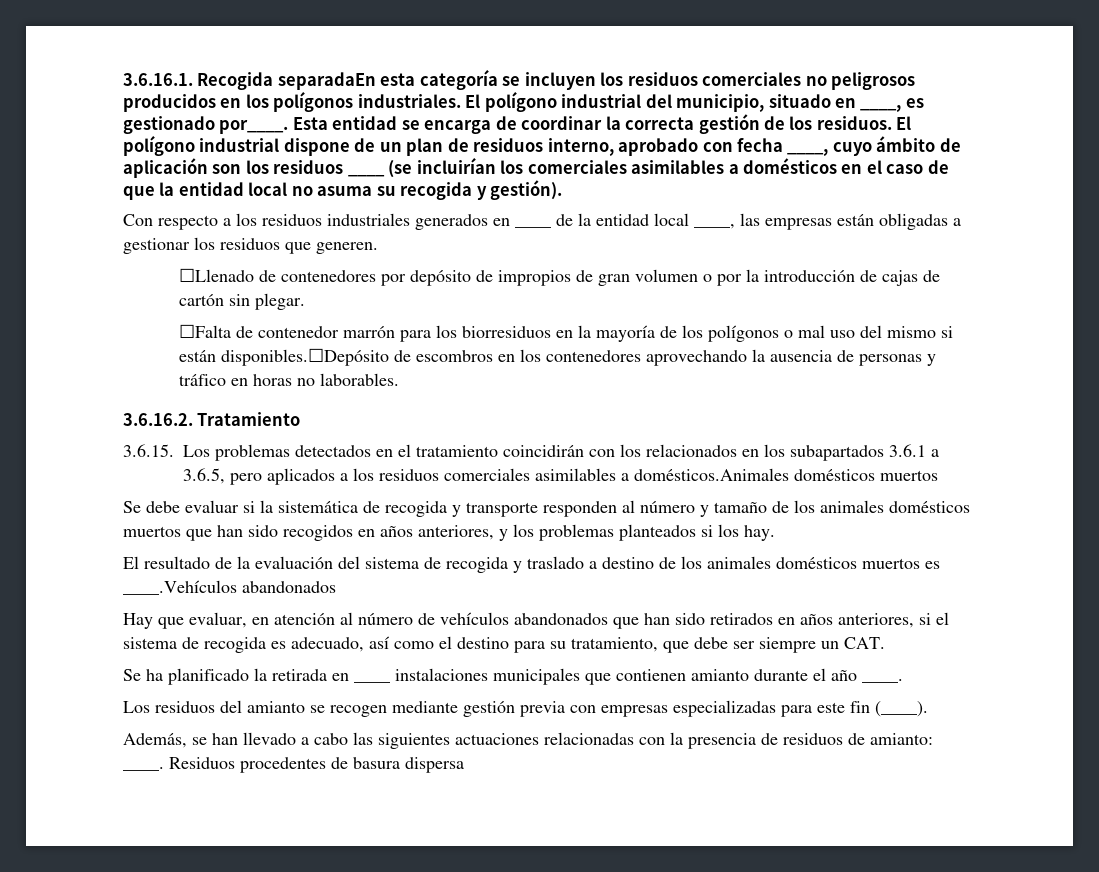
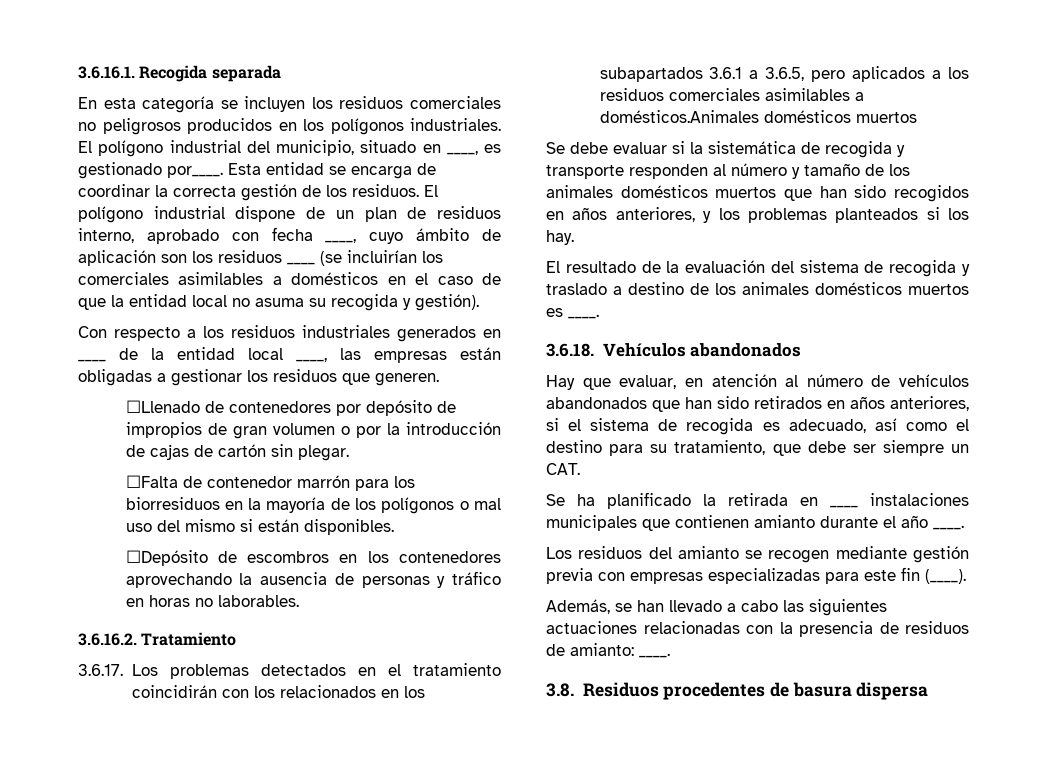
- 3.6.16.1. Recogida separadaEn esta categoría se incluyen los residuos comerciales no peligrosos producidos en los polígonos industriales.
+ 3.6.16.1. Recogida separada
+ En esta categoría se incluyen los residuos comerciales no peligrosos producidos en los polígonos industriales.
- ☐Falta de contenedor marrón para los biorresiduos en la mayoría de los polígonos o mal uso del mismo si están disponibles.☐Depósito de escombros en los contenedores aprovechando la ausencia de personas y tráfico en horas no laborables.
+ ☐Falta de contenedor marrón para los biorresiduos en la mayoría de los polígonos o mal uso del mismo si están disponibles.
+ ☐Depósito de escombros en los contenedores aprovechando la ausencia de personas y tráfico en horas no laborables.
- 3.6.15. Los problemas detectados en el tratamiento coincidirán con los relacionados en los subapartados 3.6.1 a 3.6.5, pero aplicados a los residuos comerciales asimilables a domésticos.Animales domésticos muertos
+ 3.6.17. Los problemas detectados en el tratamiento coincidirán con los relacionados en los subapartados 3.6.1 a 3.6.5, pero aplicados a los residuos comerciales asimilables a domésticos.Animales domésticos muertos
- El resultado de la evaluación del sistema de recogida y traslado a destino de los animales domésticos muertos es ____.Vehículos abandonados
+ El resultado de la evaluación del sistema de recogida y traslado a destino de los animales domésticos muertos es ____.
+ 3.6.18. Vehículos abandonados
- Además, se han llevado a cabo las siguientes actuaciones relacionadas con la presencia de residuos de amianto: ____. Residuos procedentes de basura dispersa
+ Además, se han llevado a cabo las siguientes actuaciones relacionadas con la presencia de residuos de amianto: ____.
+ 3.8. Residuos procedentes de basura dispersa

